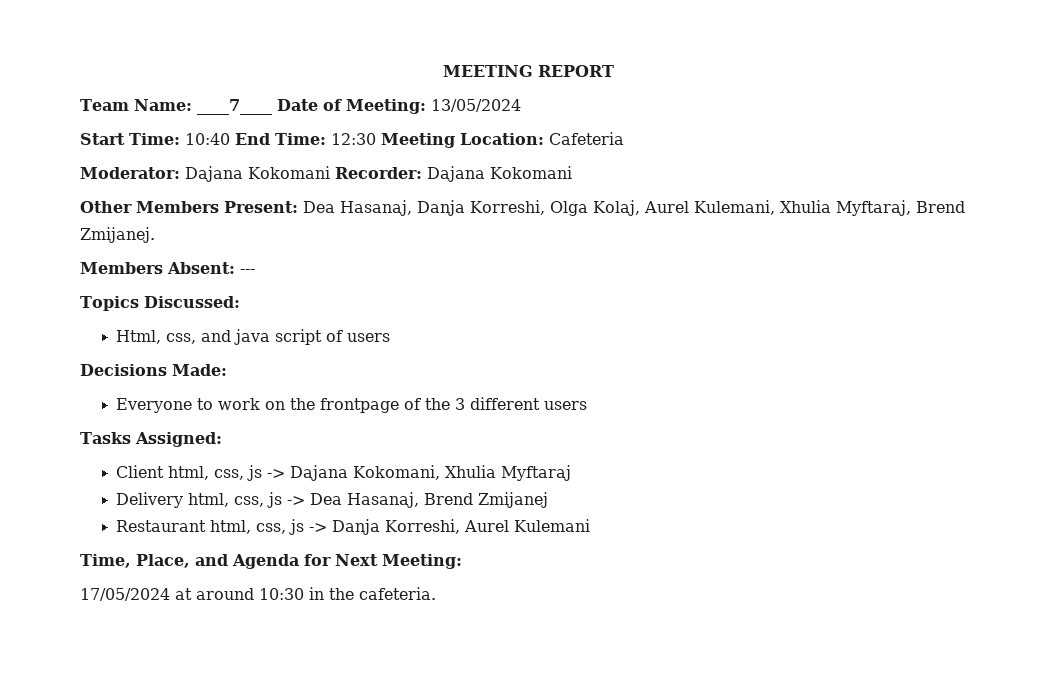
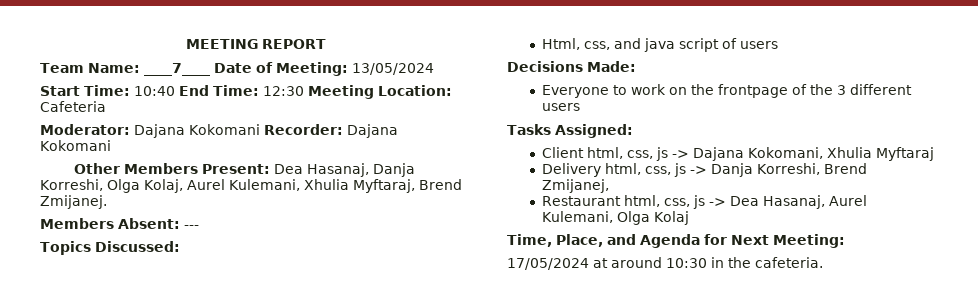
- Delivery html, css, js -> Dea Hasanaj, Brend Zmijanej
+ Delivery html, css, js -> Danja Korreshi, Brend Zmijanej,
- Restaurant html, css, js -> Danja Korreshi, Aurel Kulemani
+ Restaurant html, css, js -> Dea Hasanaj, Aurel Kulemani, Olga Kolaj

